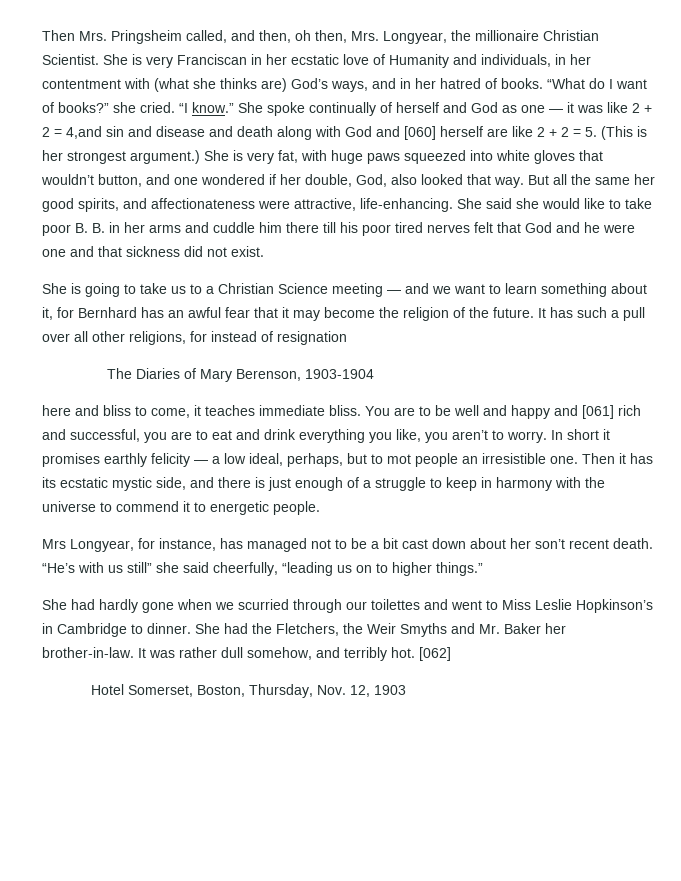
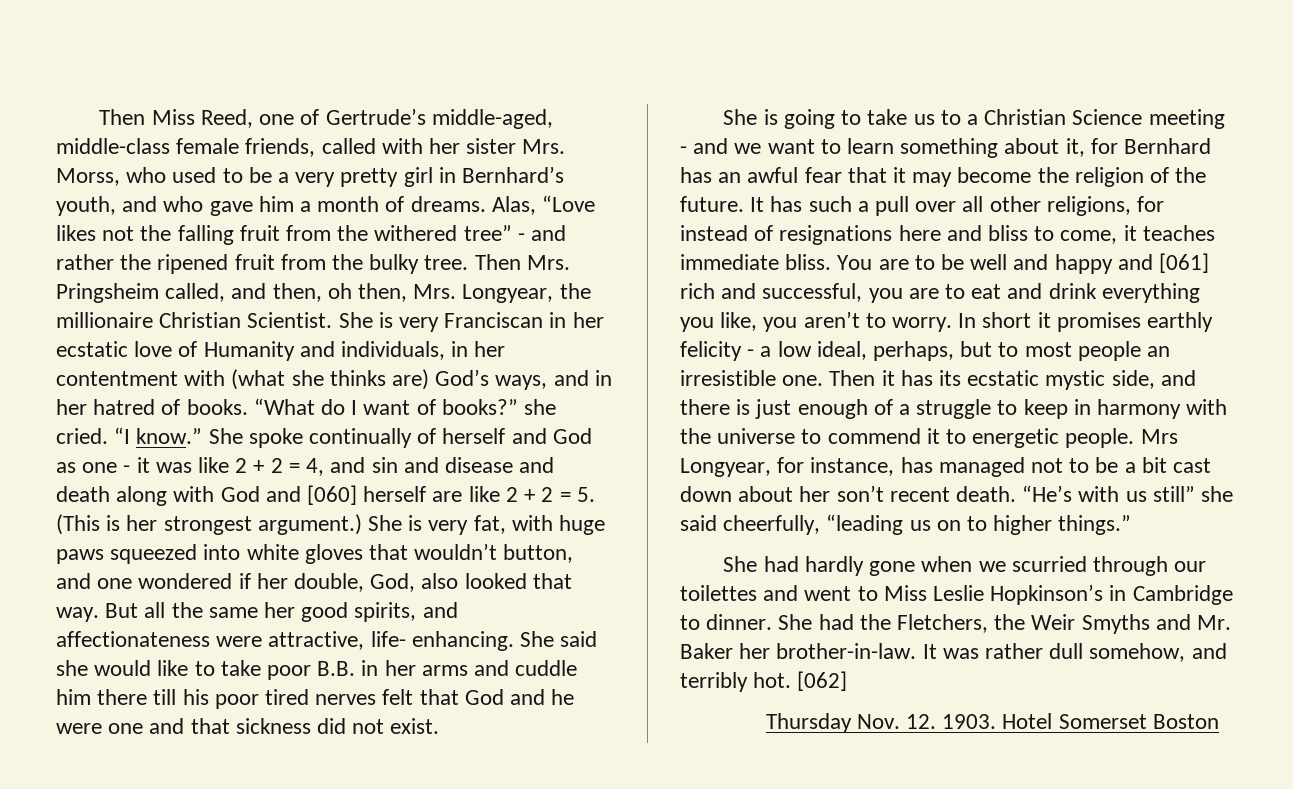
- Then Mrs. Pringsheim called, and then, oh then, Mrs. Longyear, the millionaire Christian Scientist.
+ Then Miss Reed, one of Gertrude’s middle-aged, middle-class female friends, called with her sister Mrs. Morss, who used to be a very pretty girl in Bernhard’s youth, and who gave him a month of dreams. Alas, “Love likes not the falling fruit from the withered tree” - and rather the ripened fruit from the bulky tree. Then Mrs. Pringsheim called, and then, oh then, Mrs. Longyear, the millionaire Christian Scientist.
- She spoke continually of herself and God as one — it was like 2 + 2 = 4,and sin and disease and death along with God and [060] herself are like 2 + 2 = 5. (This is her strongest argument.)
+ She spoke continually of herself and God as one - it was like 2 + 2 = 4, and sin and disease and death along with God and [060] herself are like 2 + 2 = 5. (This is her strongest argument.)
- But all the same her good spirits, and affectionateness were attractive, life-enhancing.
+ But all the same her good spirits, and affectionateness were attractive, life- enhancing.
- She said she would like to take poor B. B. in her arms and cuddle him there till his poor tired nerves felt that God and he were one and that sickness did not exist.
+ She said she would like to take poor B.B. in her arms and cuddle him there till his poor tired nerves felt that God and he were one and that sickness did not exist.
- She is going to take us to a Christian Science meeting — and we want to learn something about it, for Bernhard has an awful fear that it may become the religion of the future.
+ She is going to take us to a Christian Science meeting - and we want to learn something about it, for Bernhard has an awful fear that it may become the religion of the future.
- It has such a pull over all other religions, for instead of resignation
- The Diaries of Mary Berenson, 1903-1904
- here and bliss to come, it teaches immediate bliss.
+ It has such a pull over all other religions, for instead of resignations here and bliss to come, it teaches immediate bliss.
- In short it promises earthly felicity — a low ideal, perhaps, but to mot people an irresistible one.
+ In short it promises earthly felicity - a low ideal, perhaps, but to most people an irresistible one.
- Then it has its ecstatic mystic side, and there is just enough of a struggle to keep in harmony with the universe to commend it to energetic people.
- Mrs Longyear, for instance, has managed not to be a bit cast down about her son’t recent death.
+ Then it has its ecstatic mystic side, and there is just enough of a struggle to keep in harmony with the universe to commend it to energetic people. Mrs Longyear, for instance, has managed not to be a bit cast down about her son’t recent death.
- Hotel Somerset, Boston, Thursday, Nov. 12, 1903
+ Thursday Nov. 12. 1903. Hotel Somerset Boston

